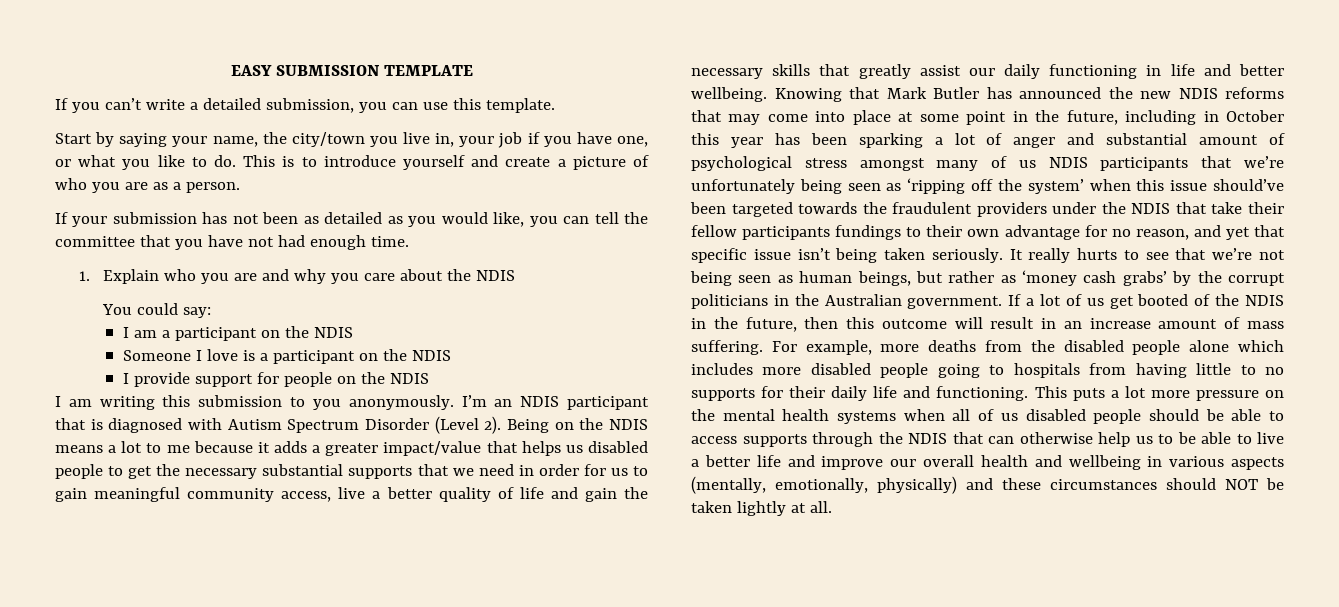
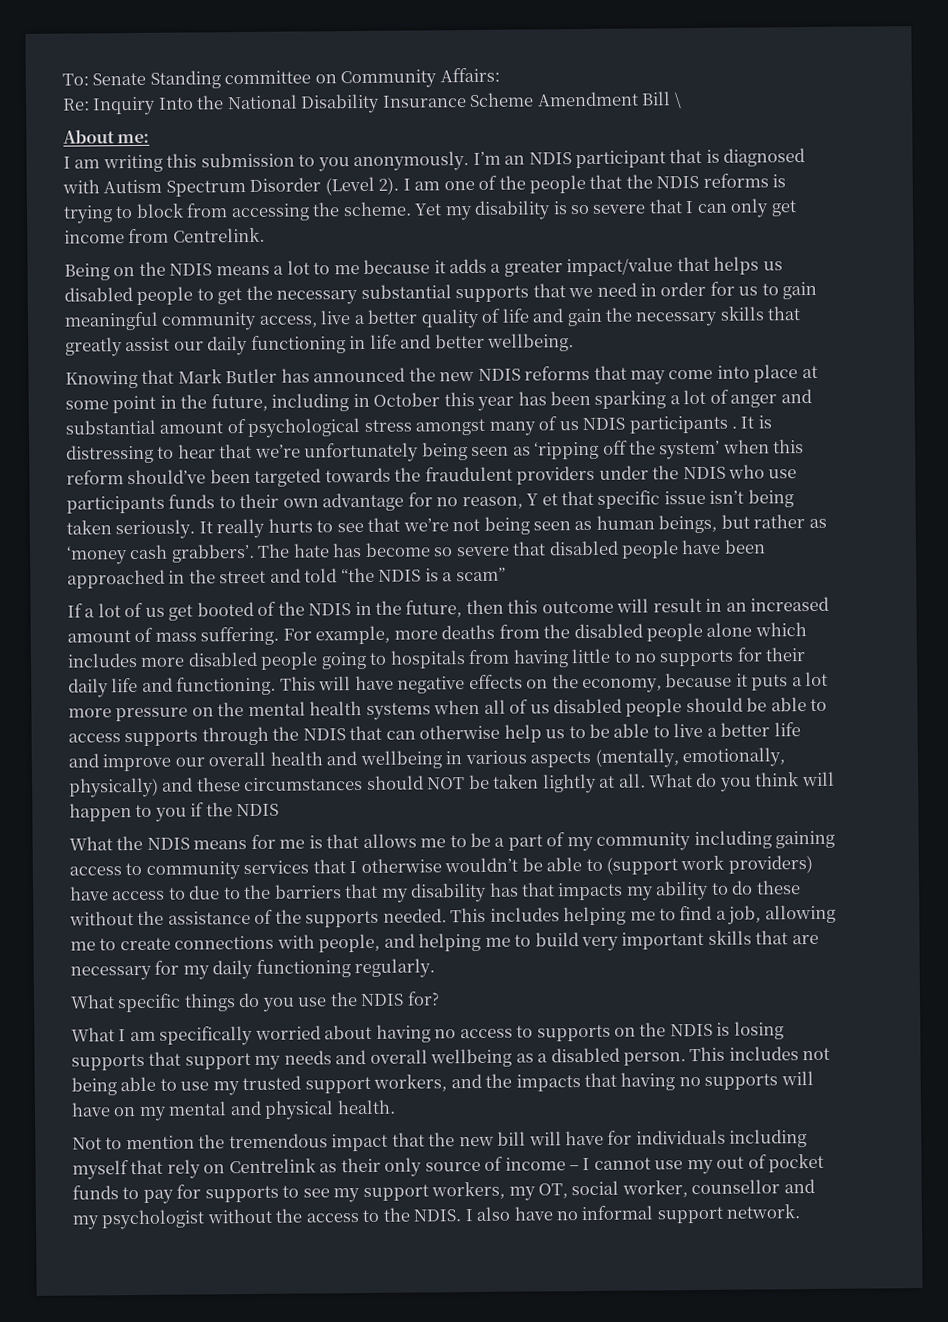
- EASY SUBMISSION TEMPLATE
- If you can’t write a detailed submission, you can use this template.
- Start by saying your name, the city/town you live in, your job if you have one, or what you like to do. This is to introduce yourself and create a picture of who you are as a person.
- If your submission has not been as detailed as you would like, you can tell the committee that you have not had enough time.
- 1. Explain who you are and why you care about the NDIS
- You could say:
- I am a participant on the NDIS
- Someone I love is a participant on the NDIS
- I provide support for people on the NDIS
+ To: Senate Standing committee on Community Affairs:
+ Re: Inquiry Into the National Disability Insurance Scheme Amendment Bill \
+ About me:
- I’m an NDIS participant that is diagnosed with Autism Spectrum Disorder (Level 2). Being on the NDIS means a lot to me because it adds a greater impact/value that helps us disabled people to get the necessary substantial supports that we need in order for us to gain meaningful community access, live a better quality of life and gain the necessary skills that greatly assist our daily functioning in life and better wellbeing. Knowing that Mark Butler has announced the new NDIS reforms that may come into place at some point in the future, including in October this year has been sparking a lot of anger and substantial amount of psychological stress amongst many of us NDIS participants that we’re unfortunately being seen as ‘ripping off the system’ when this issue should’ve been targeted towards the fraudulent providers under the NDIS that take their fellow participants fundings to their own advantage for no reason, and yet that specific issue isn’t being taken seriously.
+ I’m an NDIS participant that is diagnosed with Autism Spectrum Disorder (Level 2). I am one of the people that the NDIS reforms is trying to block from accessing the scheme. Yet my disability is so severe that I can only get income from Centrelink.
+ Being on the NDIS means a lot to me because it adds a greater impact/value that helps us disabled people to get the necessary substantial supports that we need in order for us to gain meaningful community access, live a better quality of life and gain the necessary skills that greatly assist our daily functioning in life and better wellbeing.
+ Knowing that Mark Butler has announced the new NDIS reforms that may come into place at some point in the future, including in October this year has been sparking a lot of anger and substantial amount of psychological stress amongst many of us NDIS participants . It is distressing to hear that we’re unfortunately being seen as ‘ripping off the system’ when this reform should’ve been targeted towards the fraudulent providers under the NDIS who use participants funds to their own advantage for no reason, Y et that specific issue isn’t being taken seriously.
- It really hurts to see that we’re not being seen as human beings, but rather as ‘money cash grabs’ by the corrupt politicians in the Australian government. If a lot of us get booted of the NDIS in the future, then this outcome will result in an increase amount of mass suffering.
+ It really hurts to see that we’re not being seen as human beings, but rather as ‘money cash grabbers’. The hate has become so severe that disabled people have been approached in the street and told “the NDIS is a scam”
+ If a lot of us get booted of the NDIS in the future, then this outcome will result in an increased amount of mass suffering.
- This puts a lot more pressure on the mental health systems when all of us disabled people should be able to access supports through the NDIS that can otherwise help us to be able to live a better life and improve our overall health and wellbeing in various aspects (mentally, emotionally, physically) and these circumstances should NOT be taken lightly at all.
+ This will have negative effects on the economy, because it puts a lot more pressure on the mental health systems when all of us disabled people should be able to access supports through the NDIS that can otherwise help us to be able to live a better life and improve our overall health and wellbeing in various aspects (mentally, emotionally, physically) and these circumstances should NOT be taken lightly at all.
+ What do you think will happen to you if the NDIS
+ What the NDIS means for me is that allows me to be a part of my community including gaining access to community services that I otherwise wouldn’t be able to (support work providers) have access to due to the barriers that my disability has that impacts my ability to do these without the assistance of the supports needed. This includes helping me to find a job, allowing me to create connections with people, and helping me to build very important skills that are necessary for my daily functioning regularly.
+ What specific things do you use the NDIS for?
+ What I am specifically worried about having no access to supports on the NDIS is losing supports that support my needs and overall wellbeing as a disabled person. This includes not being able to use my trusted support workers, and the impacts that having no supports will have on my mental and physical health.
+ Not to mention the tremendous impact that the new bill will have for individuals including myself that rely on Centrelink as their only source of income – I cannot use my out of pocket funds to pay for supports to see my support workers, my OT, social worker, counsellor and my psychologist without the access to the NDIS. I also have no informal support network.

